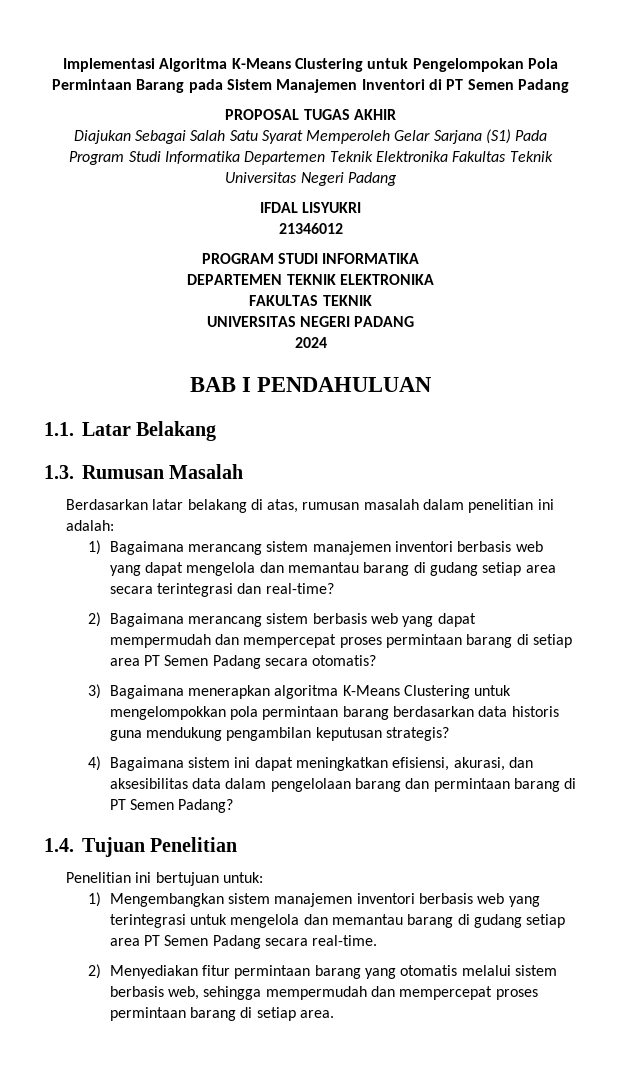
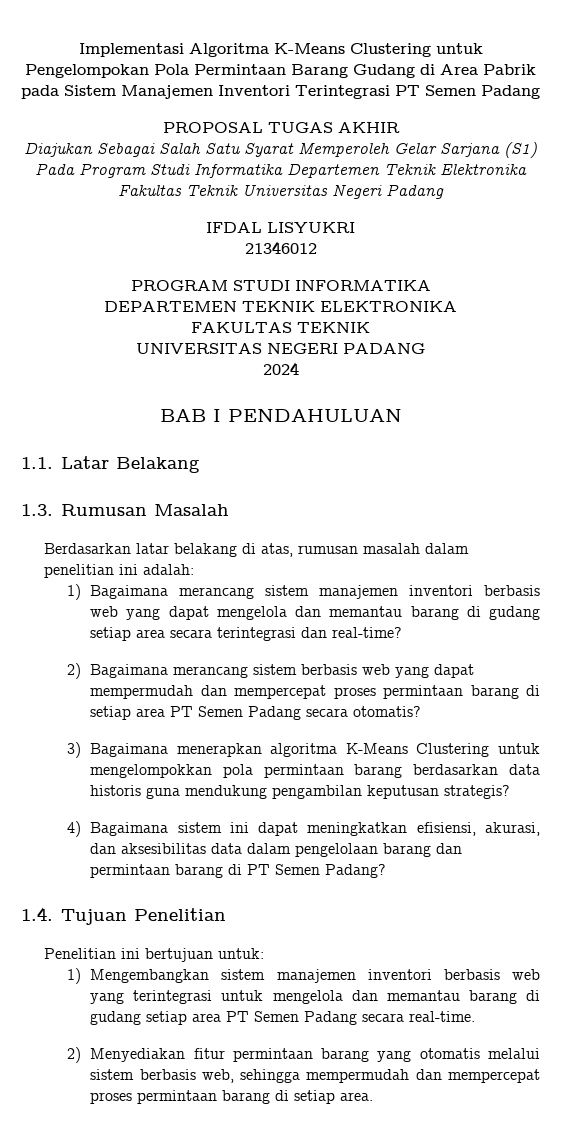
- Implementasi Algoritma K-Means Clustering untuk Pengelompokan Pola Permintaan Barang pada Sistem Manajemen Inventori di PT Semen Padang
+ Implementasi Algoritma K-Means Clustering untuk Pengelompokan Pola Permintaan Barang Gudang di Area Pabrik pada Sistem Manajemen Inventori Terintegrasi PT Semen Padang

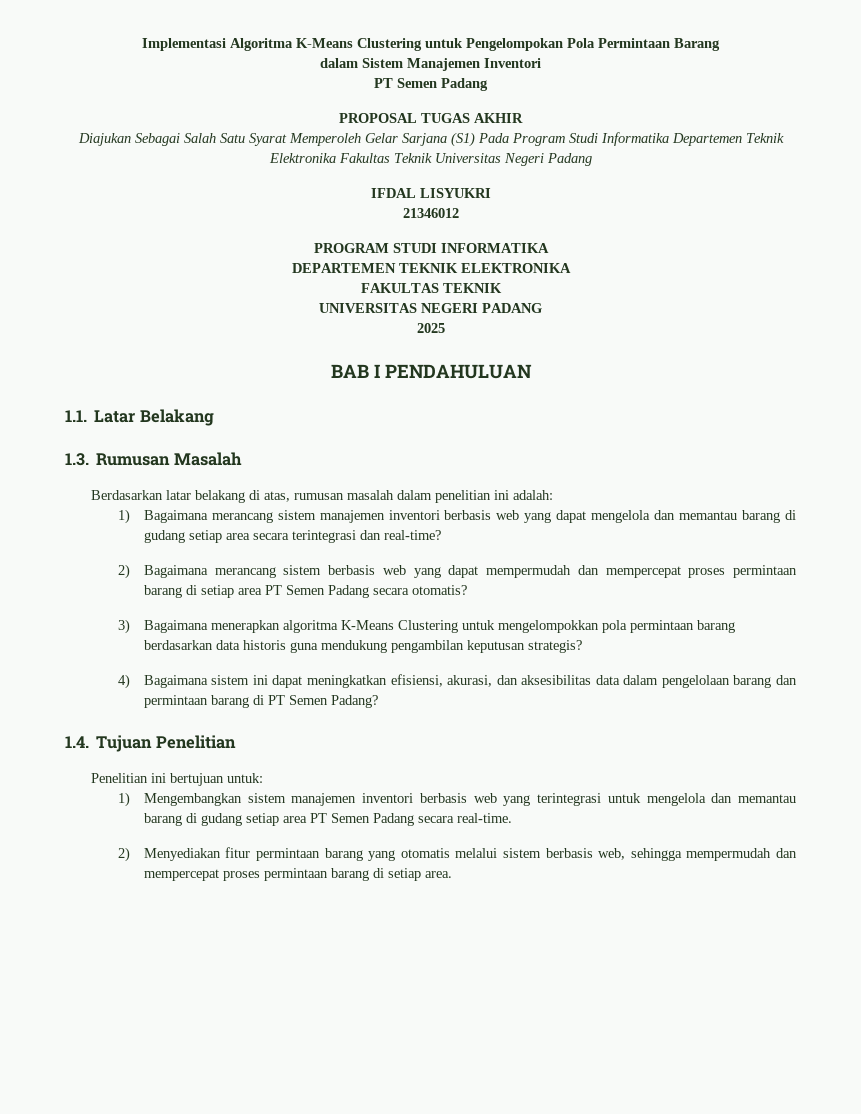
- Implementasi Algoritma K-Means Clustering untuk Pengelompokan Pola Permintaan Barang Gudang di Area Pabrik pada Sistem Manajemen Inventori Terintegrasi PT Semen Padang
+ Implementasi Algoritma K-Means Clustering untuk Pengelompokan Pola Permintaan Barang
+ dalam Sistem Manajemen Inventori
+ PT Semen Padang
- 2024
+ 2025

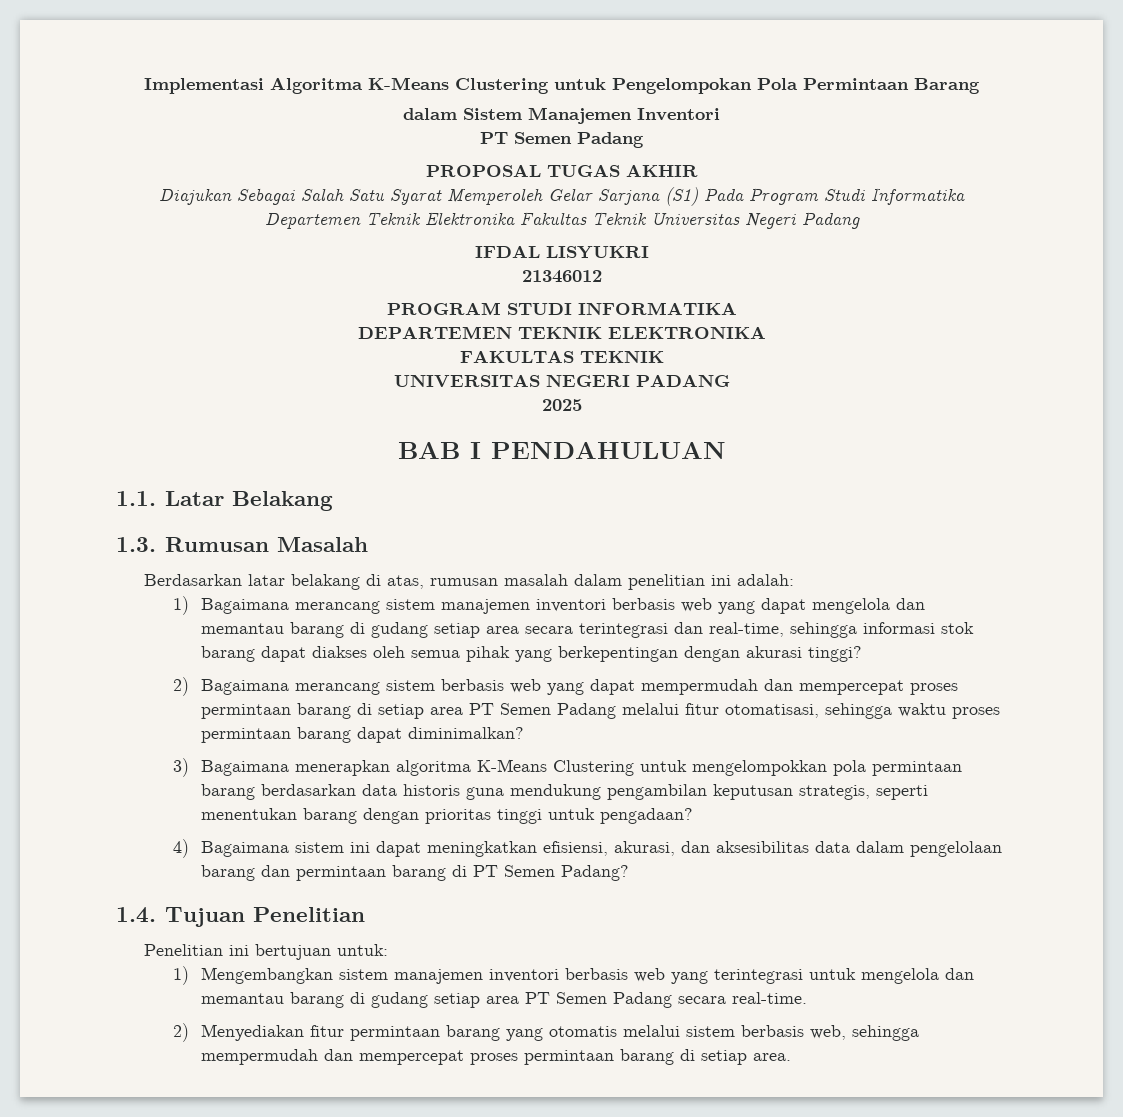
- 1) Bagaimana merancang sistem manajemen inventori berbasis web yang dapat mengelola dan memantau barang di gudang setiap area secara terintegrasi dan real-time?
+ 1) Bagaimana merancang sistem manajemen inventori berbasis web yang dapat mengelola dan memantau barang di gudang setiap area secara terintegrasi dan real-time, sehingga informasi stok barang dapat diakses oleh semua pihak yang berkepentingan dengan akurasi tinggi?
- 2) Bagaimana merancang sistem berbasis web yang dapat mempermudah dan mempercepat proses permintaan barang di setiap area PT Semen Padang secara otomatis?
+ 2) Bagaimana merancang sistem berbasis web yang dapat mempermudah dan mempercepat proses permintaan barang di setiap area PT Semen Padang melalui fitur otomatisasi, sehingga waktu proses permintaan barang dapat diminimalkan?
- 3) Bagaimana menerapkan algoritma K-Means Clustering untuk mengelompokkan pola permintaan barang berdasarkan data historis guna mendukung pengambilan keputusan strategis?
+ 3) Bagaimana menerapkan algoritma K-Means Clustering untuk mengelompokkan pola permintaan barang berdasarkan data historis guna mendukung pengambilan keputusan strategis, seperti menentukan barang dengan prioritas tinggi untuk pengadaan?

